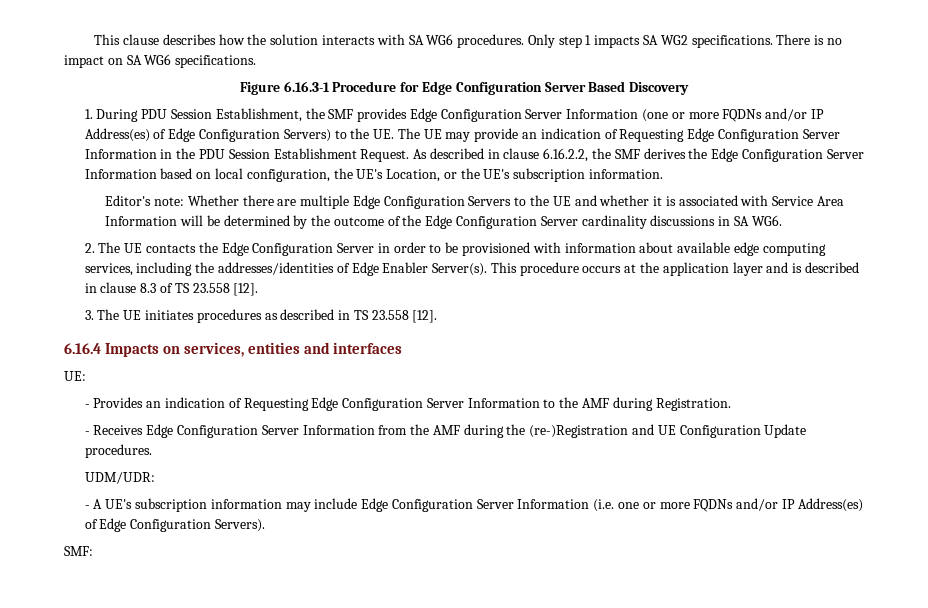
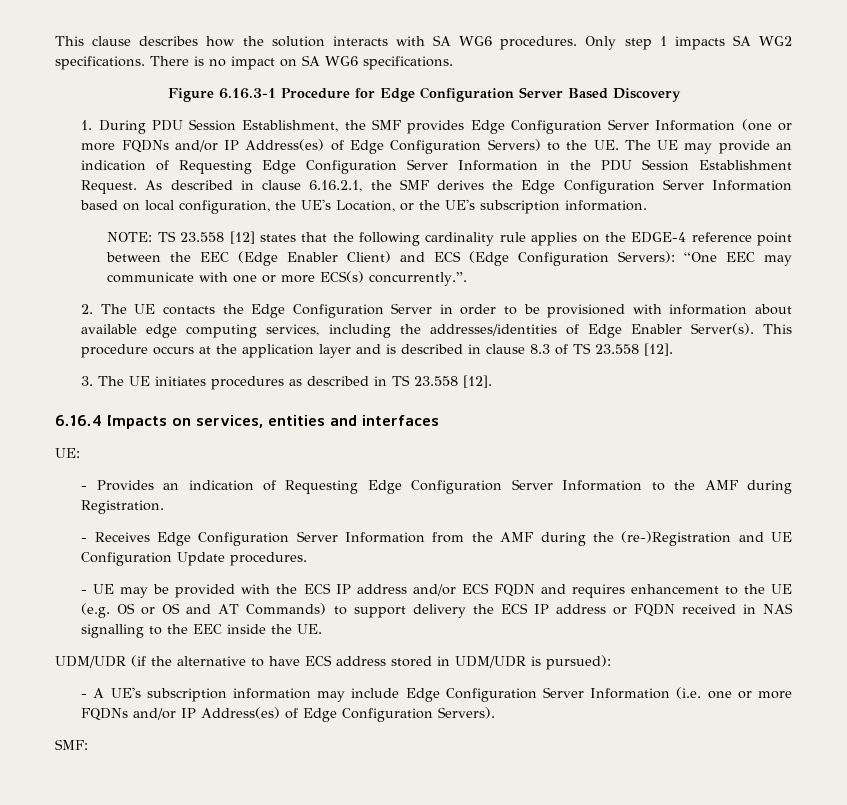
- As described in clause 6.16.2.2, the SMF derives the Edge Configuration Server Information based on local configuration, the UE's Location, or the UE's subscription information.
+ As described in clause 6.16.2.1, the SMF derives the Edge Configuration Server Information based on local configuration, the UE's Location, or the UE's subscription information.
- Editor's note: Whether there are multiple Edge Configuration Servers to the UE and whether it is associated with Service Area Information will be determined by the outcome of the Edge Configuration Server cardinality discussions in SA WG6.
+ NOTE: TS 23.558 [12] states that the following cardinality rule applies on the EDGE-4 reference point between the EEC (Edge Enabler Client) and ECS (Edge Configuration Servers): “One EEC may communicate with one or more ECS(s) concurrently.”.
- UDM/UDR:
+ - UE may be provided with the ECS IP address and/or ECS FQDN and requires enhancement to the UE (e.g. OS or OS and AT Commands) to support delivery the ECS IP address or FQDN received in NAS signalling to the EEC inside the UE.
+ UDM/UDR (if the alternative to have ECS address stored in UDM/UDR is pursued):

